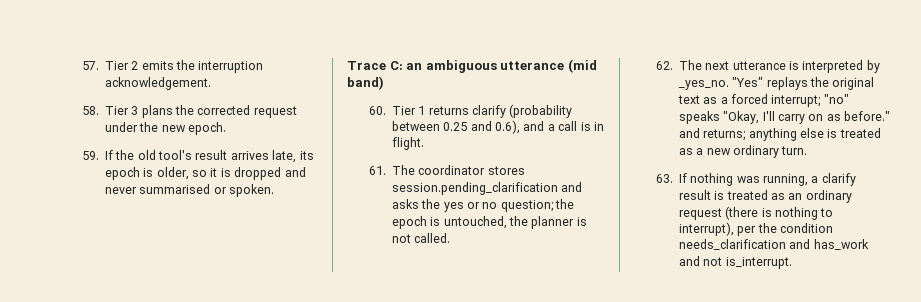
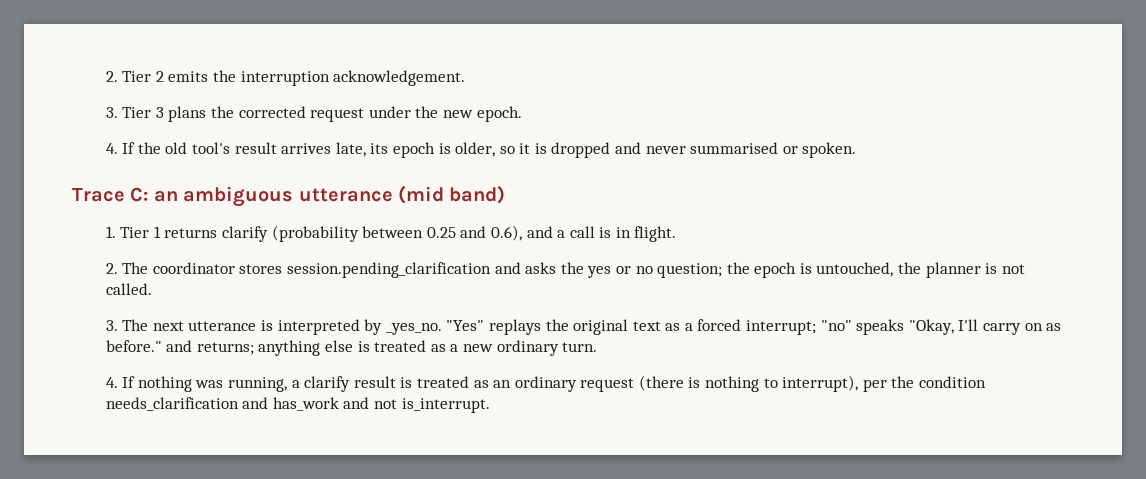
- 57. Tier 2 emits the interruption acknowledgement.
+ 2. Tier 2 emits the interruption acknowledgement.
- 58. Tier 3 plans the corrected request under the new epoch.
+ 3. Tier 3 plans the corrected request under the new epoch.
- 59. If the old tool's result arrives late, its epoch is older, so it is dropped and never summarised or spoken.
+ 4. If the old tool's result arrives late, its epoch is older, so it is dropped and never summarised or spoken.
- 60. Tier 1 returns clarify (probability between 0.25 and 0.6), and a call is in flight.
+ 1. Tier 1 returns clarify (probability between 0.25 and 0.6), and a call is in flight.
- 61. The coordinator stores session.pending_clarification and asks the yes or no question; the epoch is untouched, the planner is not called.
+ 2. The coordinator stores session.pending_clarification and asks the yes or no question; the epoch is untouched, the planner is not called.
- 62. The next utterance is interpreted by _yes_no.
+ 3. The next utterance is interpreted by _yes_no.
- 63. If nothing was running, a clarify result is treated as an ordinary request (there is nothing to interrupt), per the condition needs_clarification and has_work and not is_interrupt.
+ 4. If nothing was running, a clarify result is treated as an ordinary request (there is nothing to interrupt), per the condition needs_clarification and has_work and not is_interrupt.

